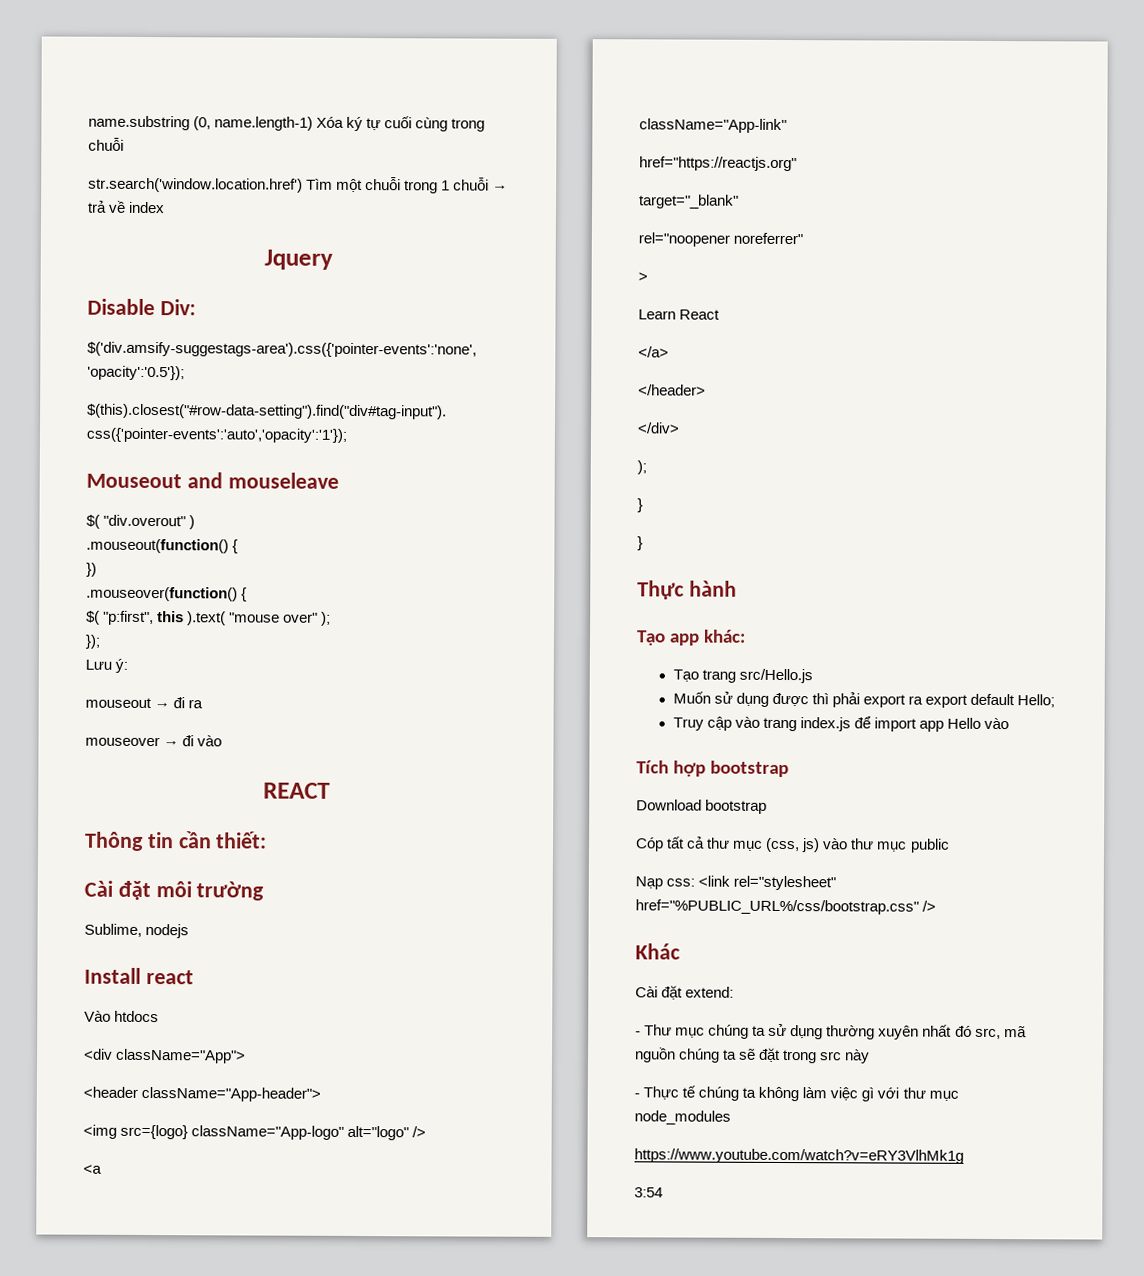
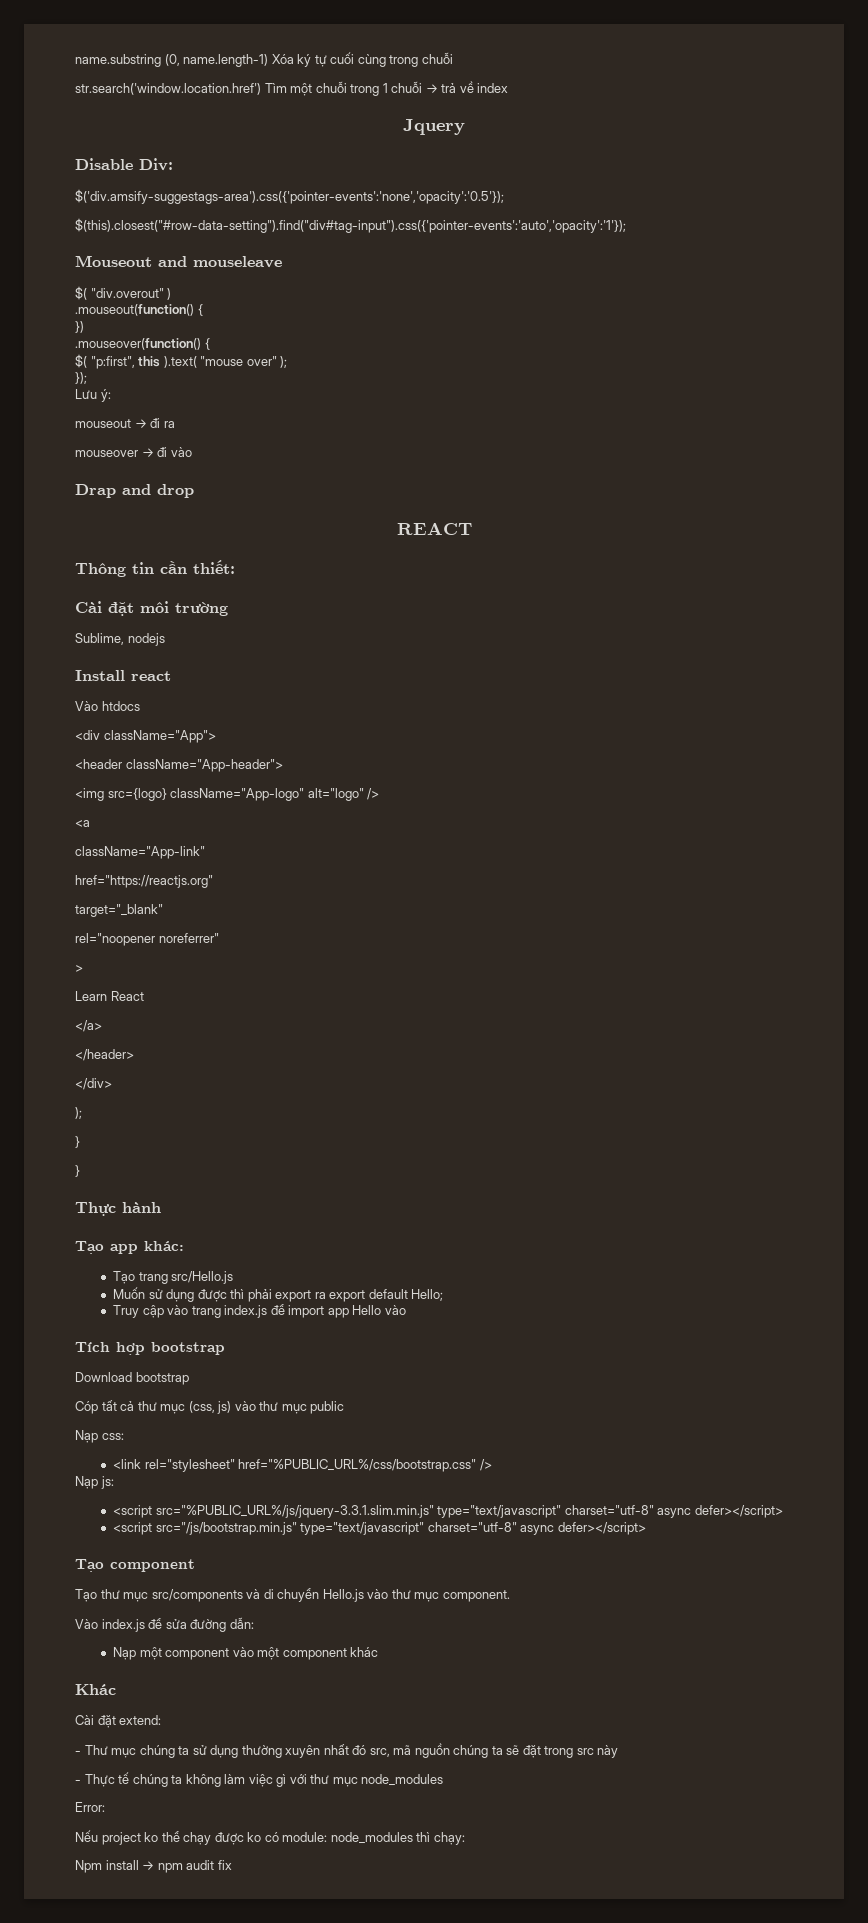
+ Drap and drop
- Nạp css: <link rel="stylesheet" href="%PUBLIC_URL%/css/bootstrap.css" />
+ Nạp css:
+ <link rel="stylesheet" href="%PUBLIC_URL%/css/bootstrap.css" />
+ Nạp js:
+ <script src="%PUBLIC_URL%/js/jquery-3.3.1.slim.min.js" type="text/javascript" charset="utf-8" async defer></script>
+ <script src="/js/bootstrap.min.js" type="text/javascript" charset="utf-8" async defer></script>
+ Tạo component
+ Tạo thư mục src/components và di chuyển Hello.js vào thư mục component.
+ Vào index.js để sửa đường dẫn:
+ Nạp một component vào một component khác
- https://www.youtube.com/watch?v=eRY3VlhMk1g
- 3:54
+ Error:
+ Nếu project ko thể chạy được ko có module: node_modules thì chạy:
+ Npm install → npm audit fix

